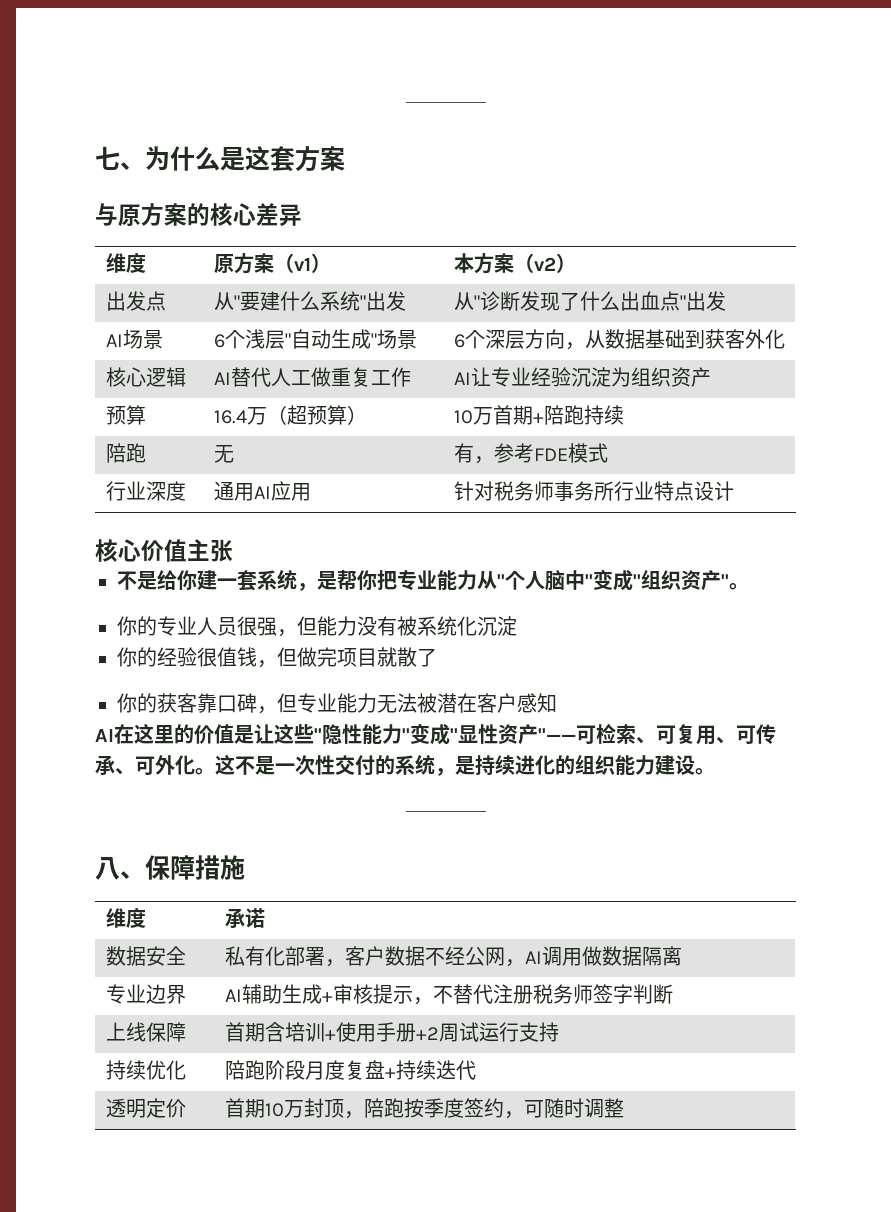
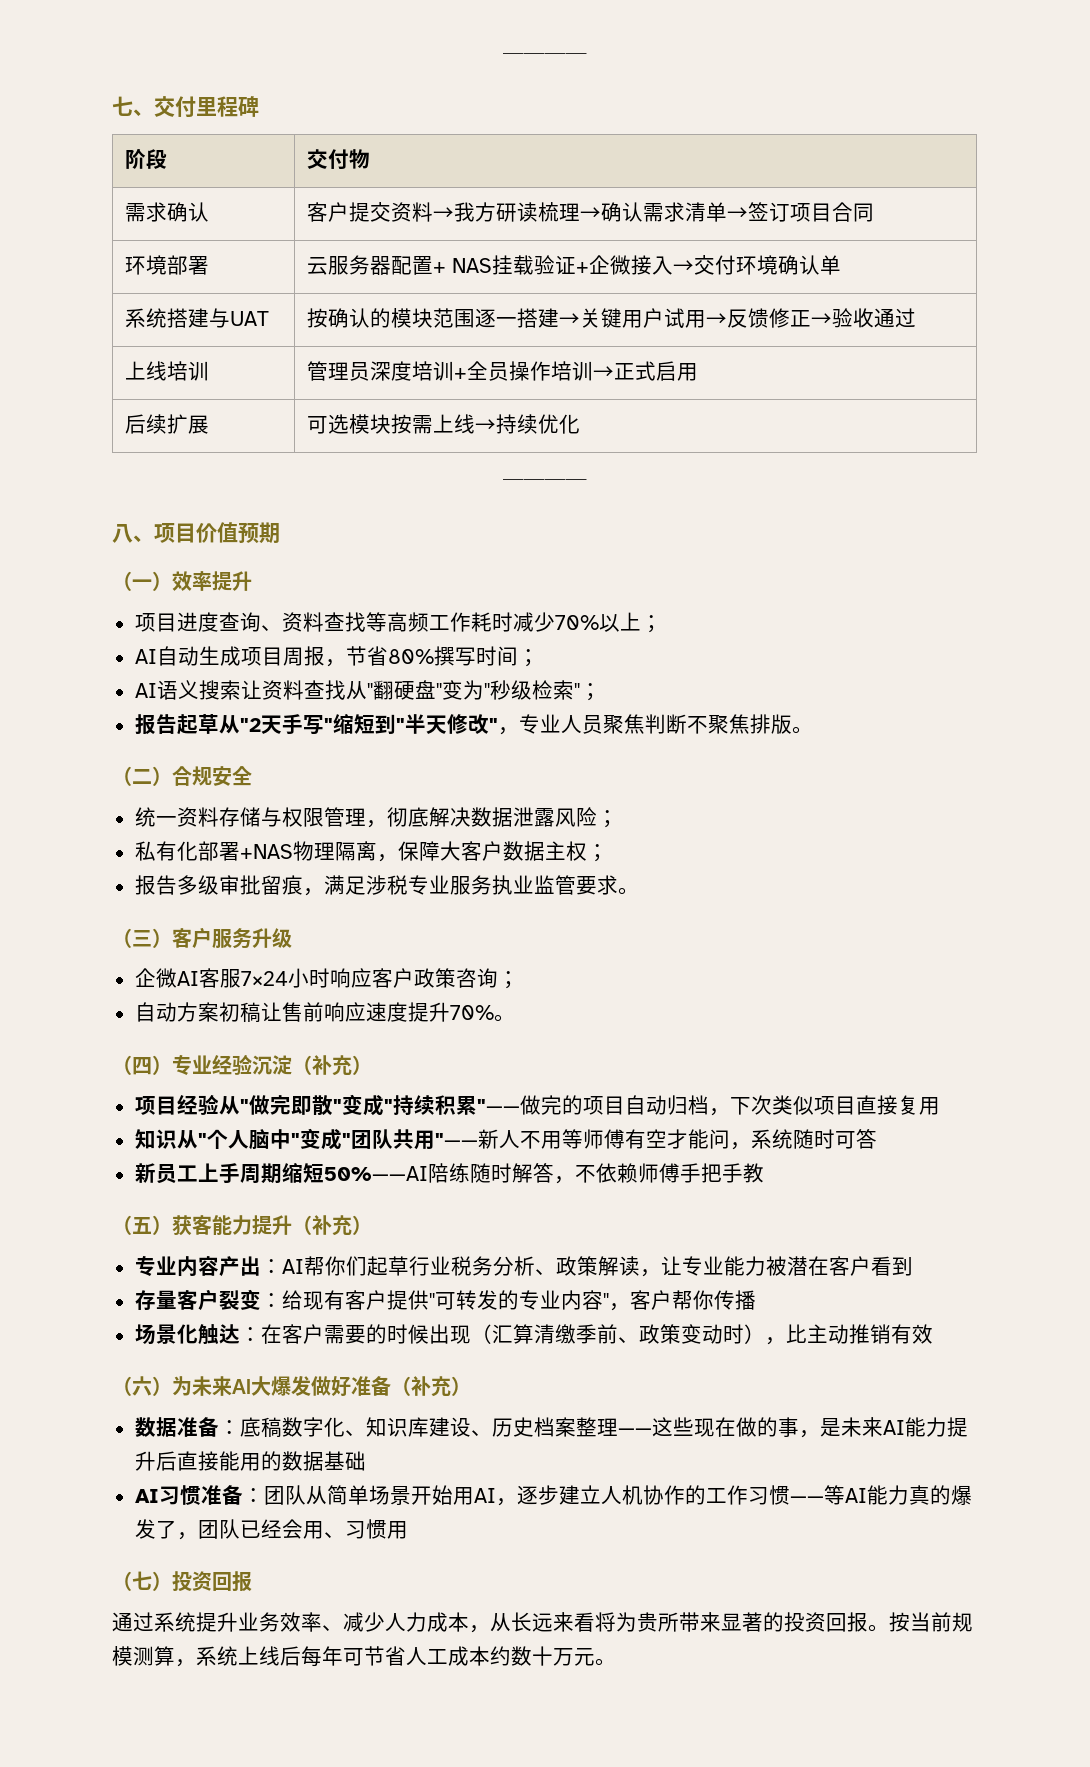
- 七、为什么是这套方案
- 与原方案的核心差异
- 维度 | 原方案（v1） | 本方案（v2）
- 出发点 | 从"要建什么系统"出发 | 从"诊断发现了什么出血点"出发
- AI场景 | 6个浅层"自动生成"场景 | 6个深层方向，从数据基础到获客外化
- 核心逻辑 | AI替代人工做重复工作 | AI让专业经验沉淀为组织资产
- 预算 | 16.4万（超预算） | 10万首期+陪跑持续
- 陪跑 | 无 | 有，参考FDE模式
- 行业深度 | 通用AI应用 | 针对税务师事务所行业特点设计
- 核心价值主张
- 不是给你建一套系统，是帮你把专业能力从"个人脑中"变成"组织资产"。
- 你的专业人员很强，但能力没有被系统化沉淀
- 你的经验很值钱，但做完项目就散了
- 你的获客靠口碑，但专业能力无法被潜在客户感知
- AI在这里的价值是让这些"隐性能力"变成"显性资产"——可检索、可复用、可传承、可外化。这不是一次性交付的系统，是持续进化的组织能力建设。
+ 七、交付里程碑
+ 阶段 | 交付物
+ 需求确认 | 客户提交资料→我方研读梳理→确认需求清单→签订项目合同
+ 环境部署 | 云服务器配置+ NAS挂载验证+企微接入→交付环境确认单
+ 系统搭建与UAT | 按确认的模块范围逐一搭建→关键用户试用→反馈修正→验收通过
+ 上线培训 | 管理员深度培训+全员操作培训→正式启用
+ 后续扩展 | 可选模块按需上线→持续优化
  ────
- 八、保障措施
- 维度 | 承诺
- 数据安全 | 私有化部署，客户数据不经公网，AI调用做数据隔离
- 专业边界 | AI辅助生成+审核提示，不替代注册税务师签字判断
- 上线保障 | 首期含培训+使用手册+2周试运行支持
- 持续优化 | 陪跑阶段月度复盘+持续迭代
- 透明定价 | 首期10万封顶，陪跑按季度签约，可随时调整
+ 八、项目价值预期
+ （一）效率提升
+ 项目进度查询、资料查找等高频工作耗时减少70%以上；
+ AI自动生成项目周报，节省80%撰写时间；
+ AI语义搜索让资料查找从"翻硬盘"变为"秒级检索"；
+ 报告起草从"2天手写"缩短到"半天修改"，专业人员聚焦判断不聚焦排版。
+ （二）合规安全
+ 统一资料存储与权限管理，彻底解决数据泄露风险；
+ 私有化部署+NAS物理隔离，保障大客户数据主权；
+ 报告多级审批留痕，满足涉税专业服务执业监管要求。
+ （三）客户服务升级
+ 企微AI客服7×24小时响应客户政策咨询；
+ 自动方案初稿让售前响应速度提升70%。
+ （四）专业经验沉淀（补充）
+ 项目经验从"做完即散"变成"持续积累"——做完的项目自动归档，下次类似项目直接复用
+ 知识从"个人脑中"变成"团队共用"——新人不用等师傅有空才能问，系统随时可答
+ 新员工上手周期缩短50%——AI陪练随时解答，不依赖师傅手把手教
+ （五）获客能力提升（补充）
+ 专业内容产出：AI帮你们起草行业税务分析、政策解读，让专业能力被潜在客户看到
+ 存量客户裂变：给现有客户提供"可转发的专业内容"，客户帮你传播
+ 场景化触达：在客户需要的时候出现（汇算清缴季前、政策变动时），比主动推销有效
+ （六）为未来AI大爆发做好准备（补充）
+ 数据准备：底稿数字化、知识库建设、历史档案整理——这些现在做的事，是未来AI能力提升后直接能用的数据基础
+ AI习惯准备：团队从简单场景开始用AI，逐步建立人机协作的工作习惯——等AI能力真的爆发了，团队已经会用、习惯用
+ （七）投资回报
+ 通过系统提升业务效率、减少人力成本，从长远来看将为贵所带来显著的投资回报。按当前规模测算，系统上线后每年可节省人工成本约数十万元。

